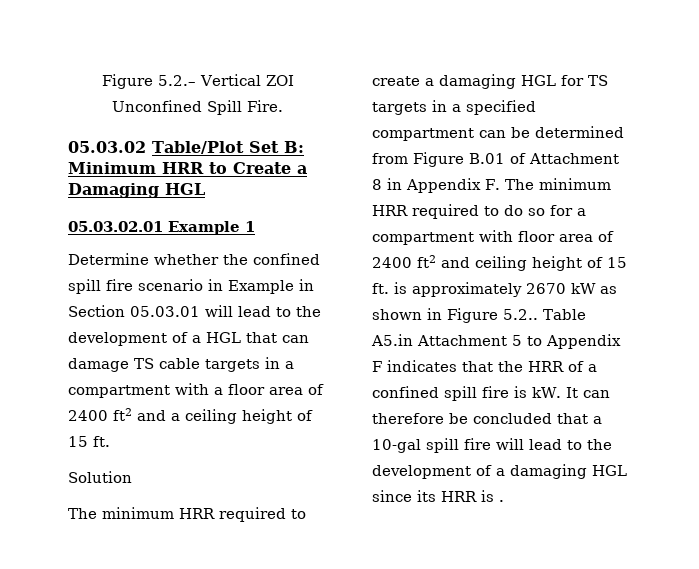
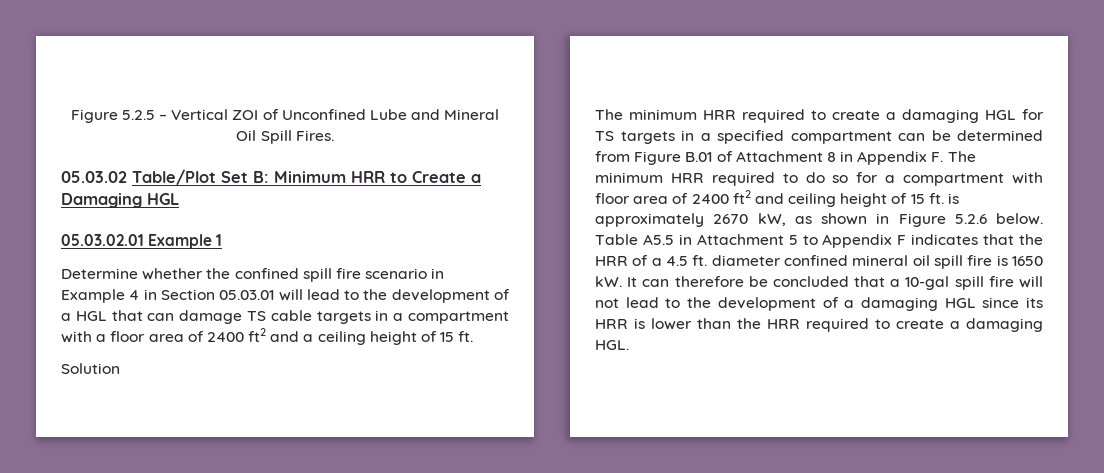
- Figure 5.2.– Vertical ZOI Unconfined Spill Fire.
+ Figure 5.2.5 – Vertical ZOI of Unconfined Lube and Mineral Oil Spill Fires.
- Determine whether the confined spill fire scenario in Example in Section 05.03.01 will lead to the development of a HGL that can damage TS cable targets in a compartment with a floor area of 2400 ft2 and a ceiling height of 15 ft.
+ Determine whether the confined spill fire scenario in Example 4 in Section 05.03.01 will lead to the development of a HGL that can damage TS cable targets in a compartment with a floor area of 2400 ft2 and a ceiling height of 15 ft.
- The minimum HRR required to create a damaging HGL for TS targets in a specified compartment can be determined from Figure B.01 of Attachment 8 in Appendix F. The minimum HRR required to do so for a compartment with floor area of 2400 ft2 and ceiling height of 15 ft. is approximately 2670 kW as shown in Figure 5.2.. Table A5.in Attachment 5 to Appendix F indicates that the HRR of a confined spill fire is kW.
+ The minimum HRR required to create a damaging HGL for TS targets in a specified compartment can be determined from Figure B.01 of Attachment 8 in Appendix F. The minimum HRR required to do so for a compartment with floor area of 2400 ft2 and ceiling height of 15 ft. is approximately 2670 kW, as shown in Figure 5.2.6 below. Table A5.5 in Attachment 5 to Appendix F indicates that the HRR of a 4.5 ft. diameter confined mineral oil spill fire is 1650 kW.
- It can therefore be concluded that a 10-gal spill fire will lead to the development of a damaging HGL since its HRR is .
+ It can therefore be concluded that a 10-gal spill fire will not lead to the development of a damaging HGL since its HRR is lower than the HRR required to create a damaging HGL.

